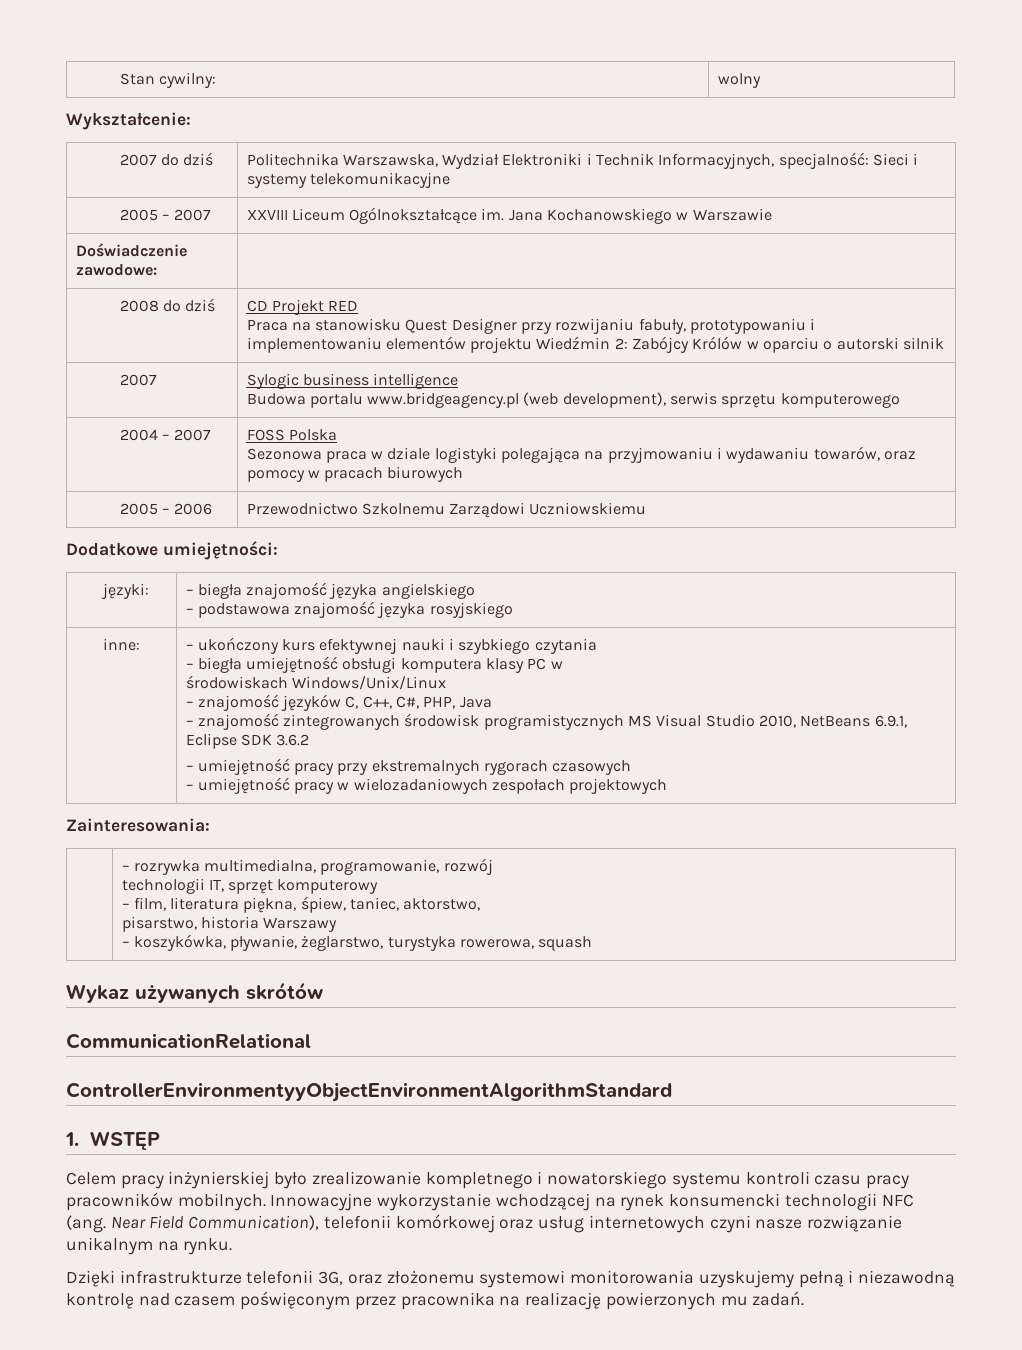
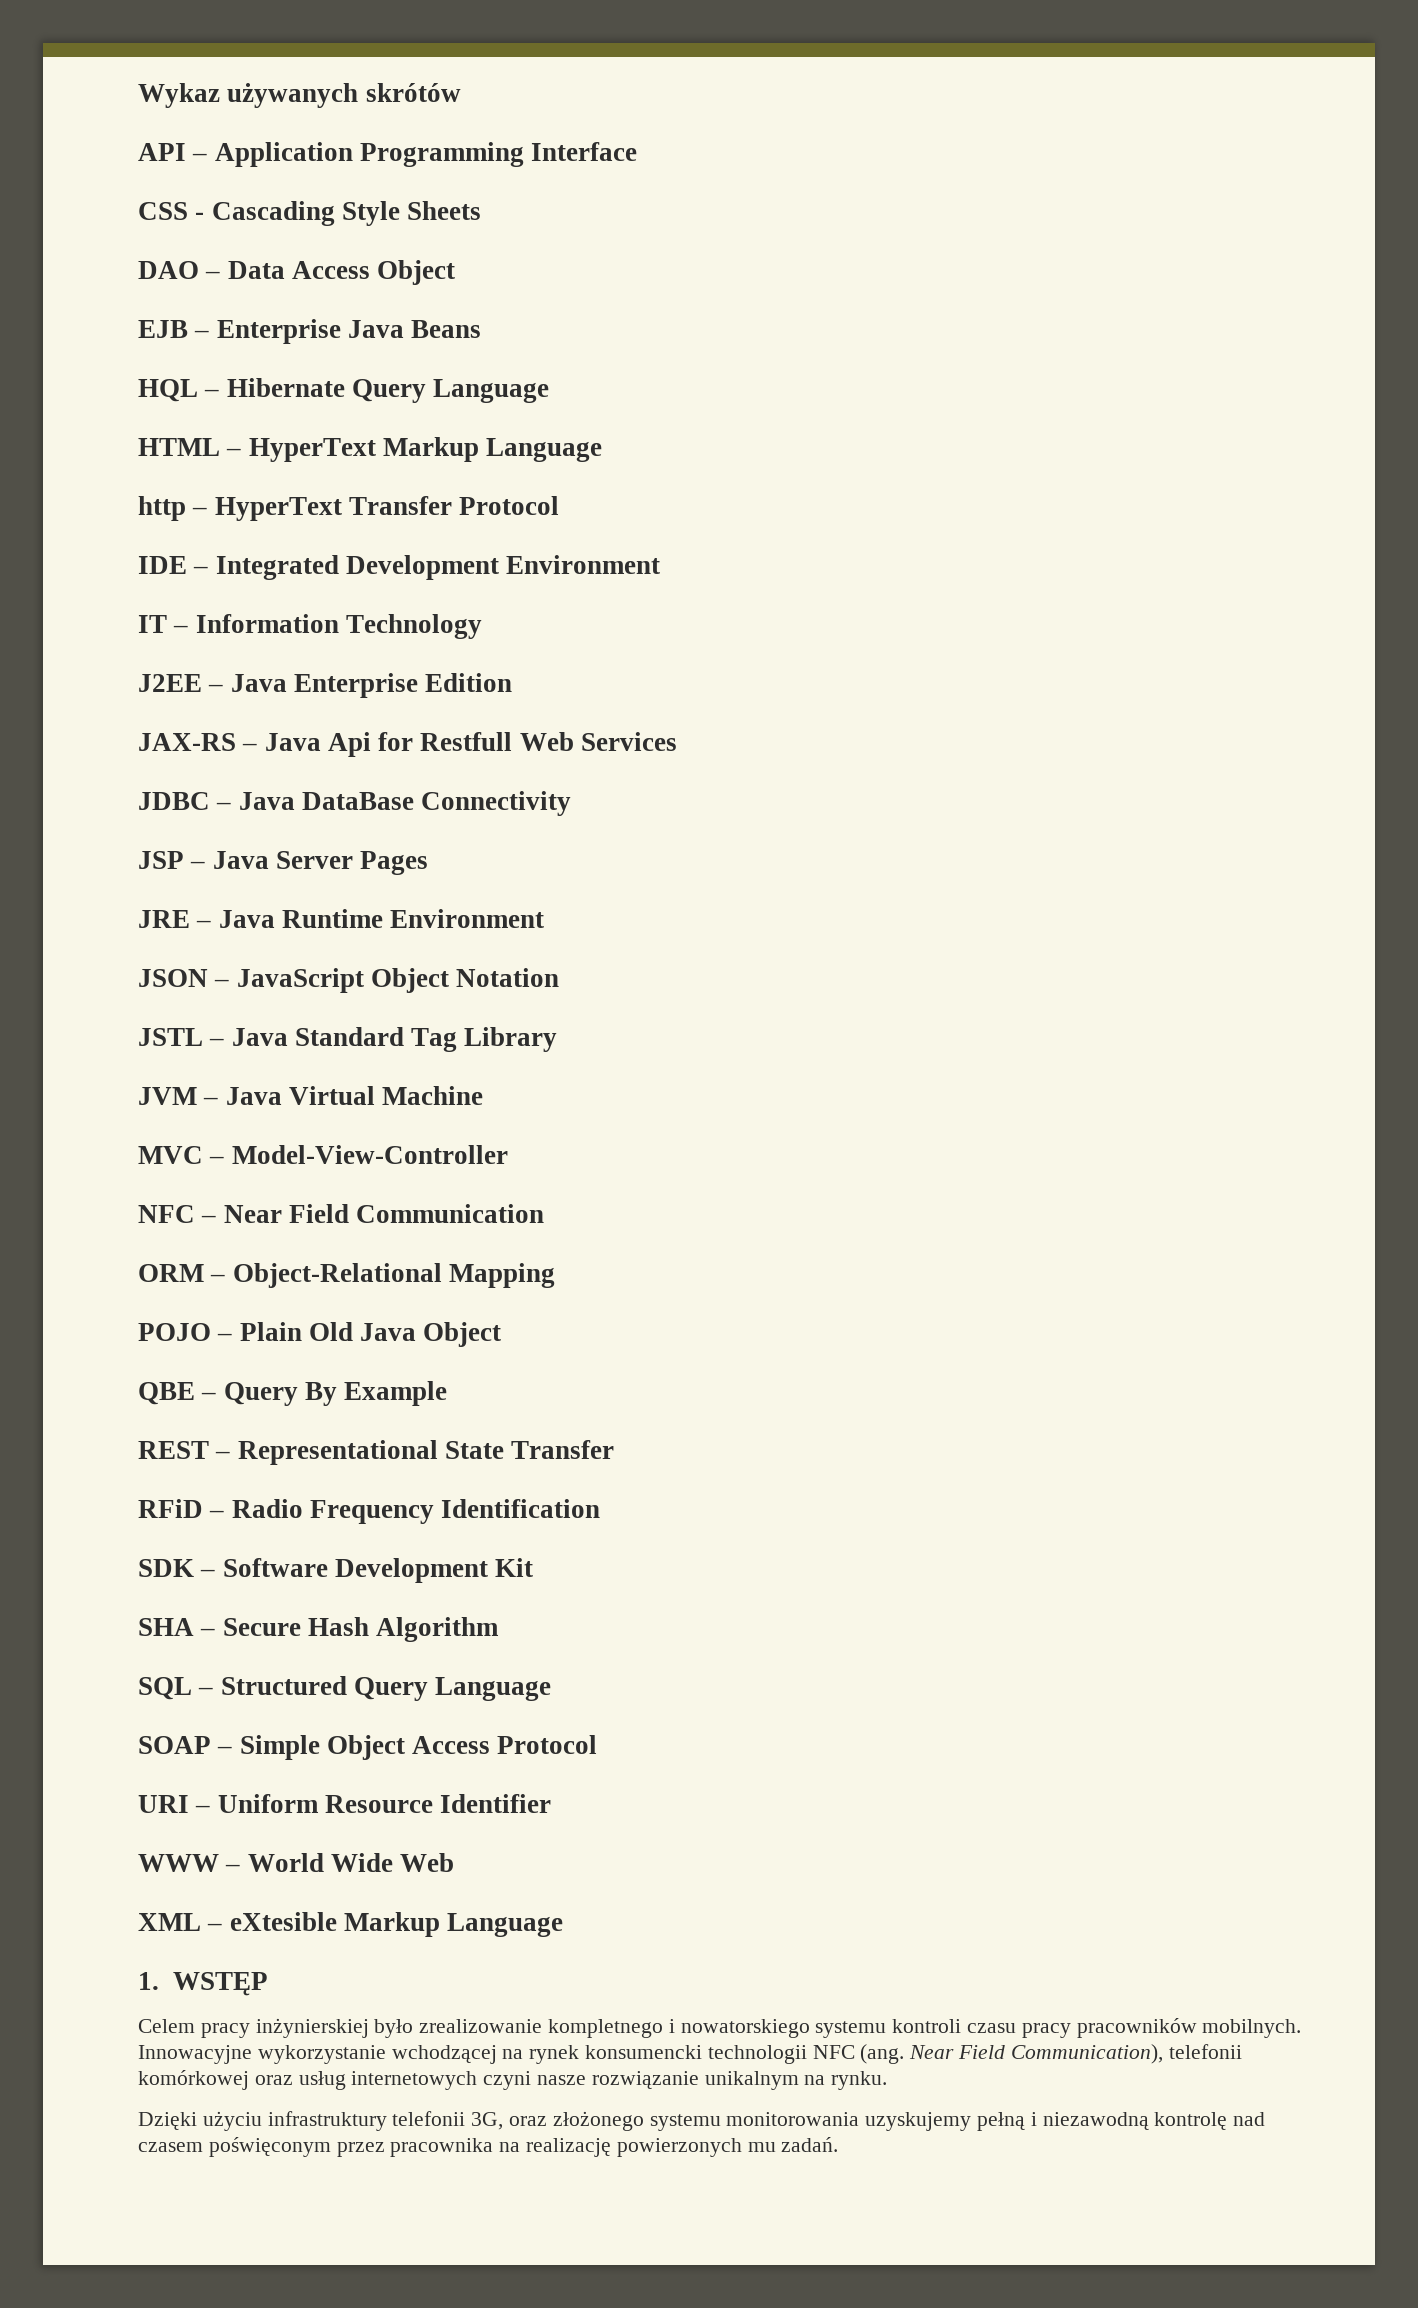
- Stan cywilny: | wolny
- Wykształcenie:
- 2007 do dziś | Politechnika Warszawska, Wydział Elektroniki i Technik Informacyjnych, specjalność: Sieci i systemy telekomunikacyjne
- 2005 – 2007 | XXVIII Liceum Ogólnokształcące im. Jana Kochanowskiego w Warszawie
- Doświadczenie zawodowe: |
- 2008 do dziś | CD Projekt RED
- Praca na stanowisku Quest Designer przy rozwijaniu fabuły, prototypowaniu i implementowaniu elementów projektu Wiedźmin 2: Zabójcy Królów w oparciu o autorski silnik
- 2007 | Sylogic business intelligence
- Budowa portalu www.bridgeagency.pl (web development), serwis sprzętu komputerowego
- 2004 – 2007 | FOSS Polska
- Sezonowa praca w dziale logistyki polegająca na przyjmowaniu i wydawaniu towarów, oraz pomocy w pracach biurowych
- 2005 – 2006 | Przewodnictwo Szkolnemu Zarządowi Uczniowskiemu
- Dodatkowe umiejętności:
- języki: | – biegła znajomość języka angielskiego
- – podstawowa znajomość języka rosyjskiego
- inne: | – ukończony kurs efektywnej nauki i szybkiego czytania
- – biegła umiejętność obsługi komputera klasy PC w
- środowiskach Windows/Unix/Linux
- – znajomość języków C, C++, C#, PHP, Java
- – znajomość zintegrowanych środowisk programistycznych MS Visual Studio 2010, NetBeans 6.9.1, Eclipse SDK 3.6.2
- – umiejętność pracy przy ekstremalnych rygorach czasowych
- – umiejętność pracy w wielozadaniowych zespołach projektowych
- Zainteresowania:
- | – rozrywka multimedialna, programowanie, rozwój
- technologii IT, sprzęt komputerowy
- – film, literatura piękna, śpiew, taniec, aktorstwo,
- pisarstwo, historia Warszawy
- – koszykówka, pływanie, żeglarstwo, turystyka rowerowa, squash
  Wykaz używanych skrótów
- CommunicationRelational
- ControllerEnvironmentyyObjectEnvironmentAlgorithmStandard
+ API – Application Programming Interface
+ CSS - Cascading Style Sheets
+ DAO – Data Access Object
+ EJB – Enterprise Java Beans
+ HQL – Hibernate Query Language
+ HTML – HyperText Markup Language
+ http – HyperText Transfer Protocol
+ IDE – Integrated Development Environment
+ IT – Information Technology
+ J2EE – Java Enterprise Edition
+ JAX-RS – Java Api for Restfull Web Services
+ JDBC – Java DataBase Connectivity
+ JSP – Java Server Pages
+ JRE – Java Runtime Environment
+ JSON – JavaScript Object Notation
+ JSTL – Java Standard Tag Library
+ JVM – Java Virtual Machine
+ MVC – Model-View-Controller
+ NFC – Near Field Communication
+ ORM – Object-Relational Mapping
+ POJO – Plain Old Java Object
+ QBE – Query By Example
+ REST – Representational State Transfer
+ RFiD – Radio Frequency Identification
+ SDK – Software Development Kit
+ SHA – Secure Hash Algorithm
+ SQL – Structured Query Language
+ SOAP – Simple Object Access Protocol
+ URI – Uniform Resource Identifier
+ WWW – World Wide Web
+ XML – eXtesible Markup Language
- Dzięki infrastrukturze telefonii 3G, oraz złożonemu systemowi monitorowania uzyskujemy pełną i niezawodną kontrolę nad czasem poświęconym przez pracownika na realizację powierzonych mu zadań.
+ Dzięki użyciu infrastruktury telefonii 3G, oraz złożonego systemu monitorowania uzyskujemy pełną i niezawodną kontrolę nad czasem poświęconym przez pracownika na realizację powierzonych mu zadań.

